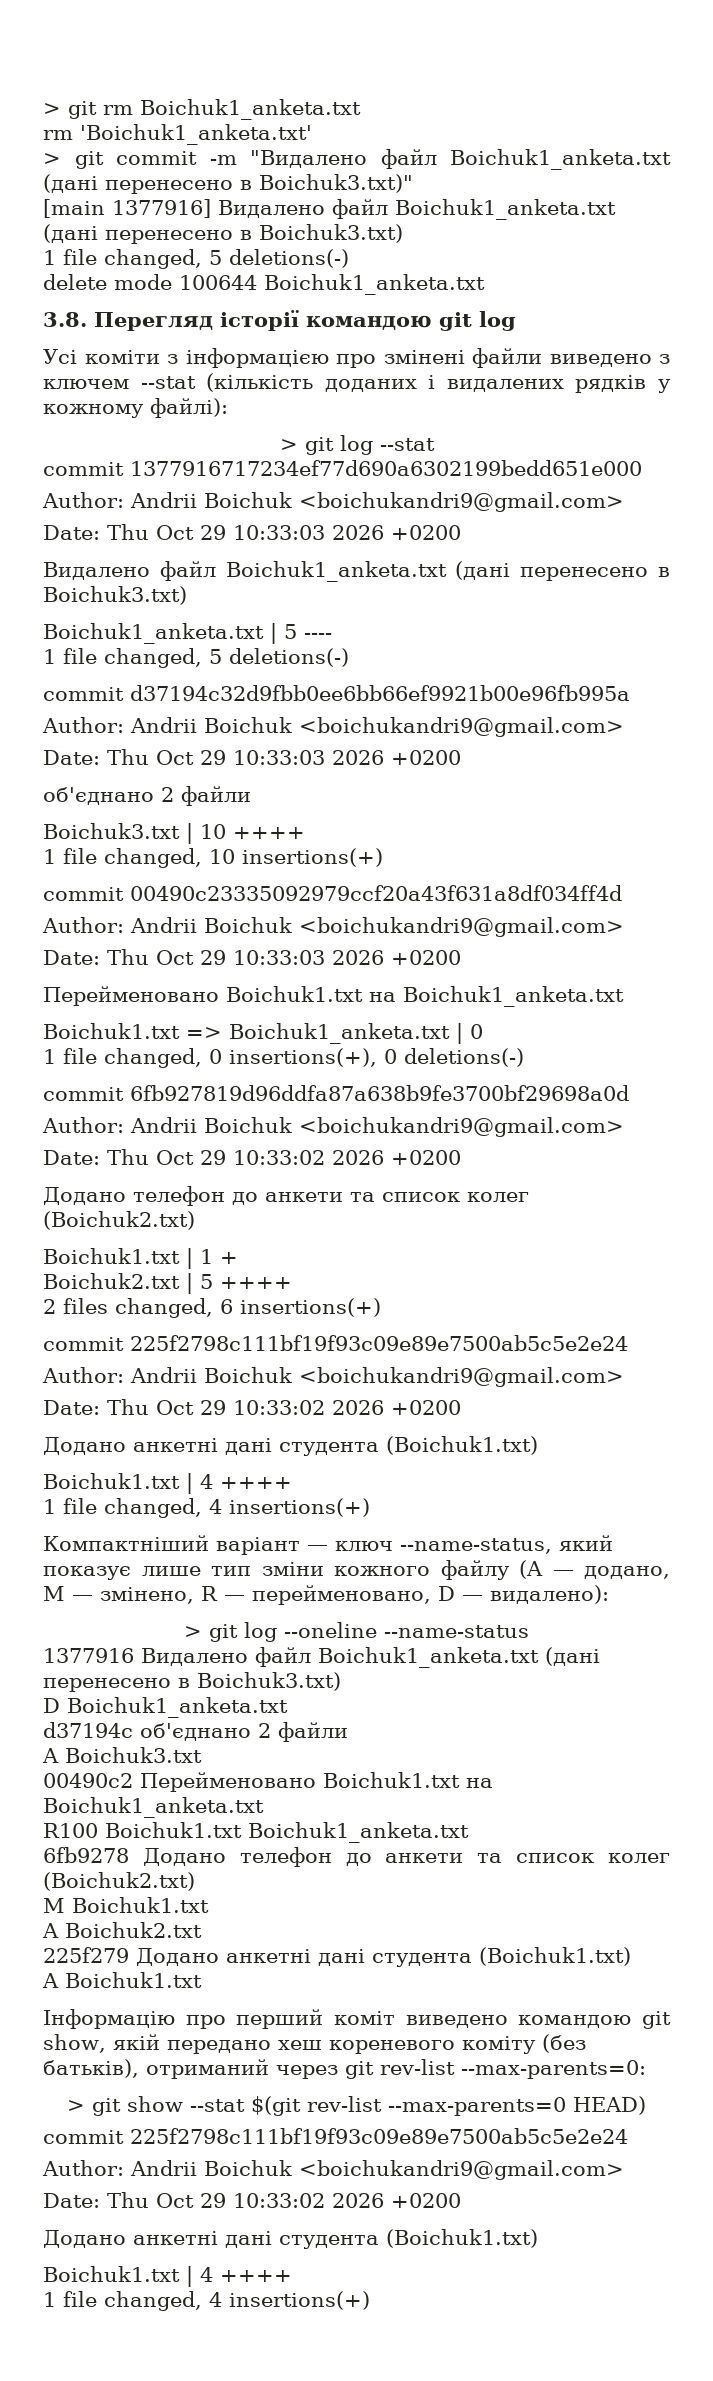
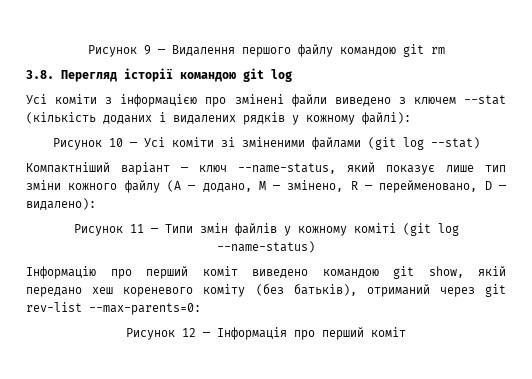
- > git rm Boichuk1_anketa.txt
- rm 'Boichuk1_anketa.txt'
- > git commit -m "Видалено файл Boichuk1_anketa.txt (дані перенесено в Boichuk3.txt)"
- [main 1377916] Видалено файл Boichuk1_anketa.txt (дані перенесено в Boichuk3.txt)
- 1 file changed, 5 deletions(-)
- delete mode 100644 Boichuk1_anketa.txt
+ Рисунок 9 — Видалення першого файлу командою git rm
- > git log --stat
- commit 1377916717234ef77d690a6302199bedd651e000
- Author: Andrii Boichuk <boichukandri9@gmail.com>
- Date: Thu Oct 29 10:33:03 2026 +0200
- Видалено файл Boichuk1_anketa.txt (дані перенесено в Boichuk3.txt)
- Boichuk1_anketa.txt | 5 ----
- 1 file changed, 5 deletions(-)
- commit d37194c32d9fbb0ee6bb66ef9921b00e96fb995a
- Author: Andrii Boichuk <boichukandri9@gmail.com>
- Date: Thu Oct 29 10:33:03 2026 +0200
- об'єднано 2 файли
- Boichuk3.txt | 10 ++++
- 1 file changed, 10 insertions(+)
- commit 00490c23335092979ccf20a43f631a8df034ff4d
- Author: Andrii Boichuk <boichukandri9@gmail.com>
- Date: Thu Oct 29 10:33:03 2026 +0200
- Перейменовано Boichuk1.txt на Boichuk1_anketa.txt
- Boichuk1.txt => Boichuk1_anketa.txt | 0
- 1 file changed, 0 insertions(+), 0 deletions(-)
- commit 6fb927819d96ddfa87a638b9fe3700bf29698a0d
- Author: Andrii Boichuk <boichukandri9@gmail.com>
- Date: Thu Oct 29 10:33:02 2026 +0200
- Додано телефон до анкети та список колег (Boichuk2.txt)
- Boichuk1.txt | 1 +
- Boichuk2.txt | 5 ++++
- 2 files changed, 6 insertions(+)
- commit 225f2798c111bf19f93c09e89e7500ab5c5e2e24
- Author: Andrii Boichuk <boichukandri9@gmail.com>
- Date: Thu Oct 29 10:33:02 2026 +0200
- Додано анкетні дані студента (Boichuk1.txt)
- Boichuk1.txt | 4 ++++
- 1 file changed, 4 insertions(+)
+ Рисунок 10 — Усі коміти зі зміненими файлами (git log --stat)
- > git log --oneline --name-status
- 1377916 Видалено файл Boichuk1_anketa.txt (дані перенесено в Boichuk3.txt)
- D Boichuk1_anketa.txt
- d37194c об'єднано 2 файли
- A Boichuk3.txt
- 00490c2 Перейменовано Boichuk1.txt на Boichuk1_anketa.txt
- R100 Boichuk1.txt Boichuk1_anketa.txt
- 6fb9278 Додано телефон до анкети та список колег (Boichuk2.txt)
- M Boichuk1.txt
- A Boichuk2.txt
- 225f279 Додано анкетні дані студента (Boichuk1.txt)
- A Boichuk1.txt
+ Рисунок 11 — Типи змін файлів у кожному коміті (git log --name-status)
- > git show --stat $(git rev-list --max-parents=0 HEAD)
- commit 225f2798c111bf19f93c09e89e7500ab5c5e2e24
- Author: Andrii Boichuk <boichukandri9@gmail.com>
- Date: Thu Oct 29 10:33:02 2026 +0200
- Додано анкетні дані студента (Boichuk1.txt)
- Boichuk1.txt | 4 ++++
- 1 file changed, 4 insertions(+)
+ Рисунок 12 — Інформація про перший коміт

